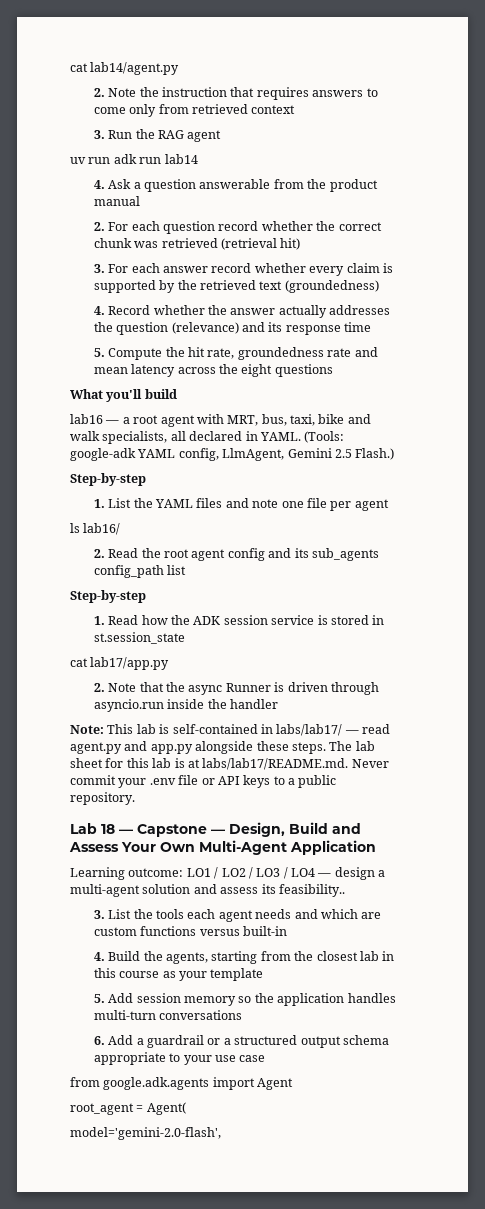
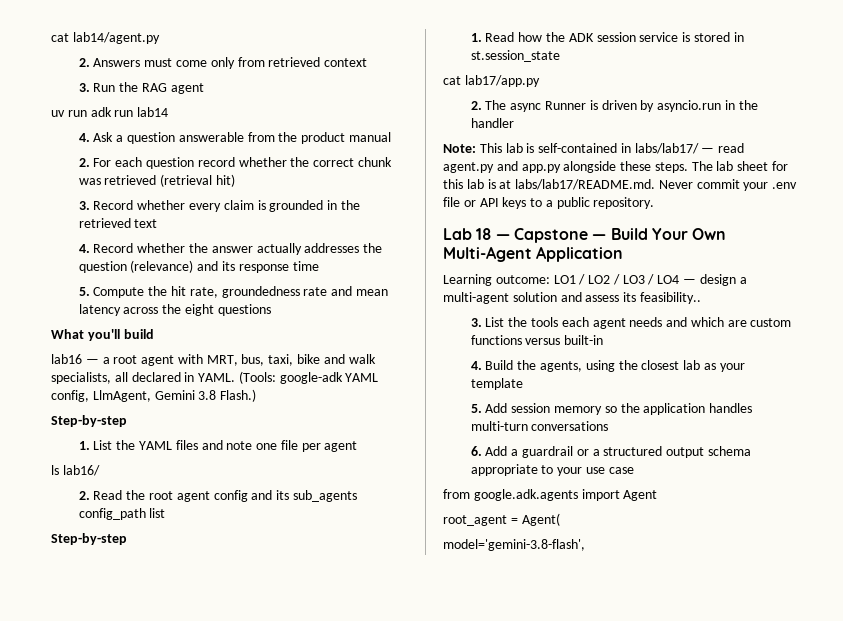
- 2. Note the instruction that requires answers to come only from retrieved context
+ 2. Answers must come only from retrieved context
- 3. For each answer record whether every claim is supported by the retrieved text (groundedness)
+ 3. Record whether every claim is grounded in the retrieved text
- (Tools: google-adk YAML config, LlmAgent, Gemini 2.5 Flash.)
+ (Tools: google-adk YAML config, LlmAgent, Gemini 3.8 Flash.)
- 2. Note that the async Runner is driven through asyncio.run inside the handler
+ 2. The async Runner is driven by asyncio.run in the handler
- Lab 18 — Capstone — Design, Build and Assess Your Own Multi-Agent Application
+ Lab 18 — Capstone — Build Your Own Multi-Agent Application
- 4. Build the agents, starting from the closest lab in this course as your template
+ 4. Build the agents, using the closest lab as your template
- model='gemini-2.0-flash',
+ model='gemini-3.8-flash',

